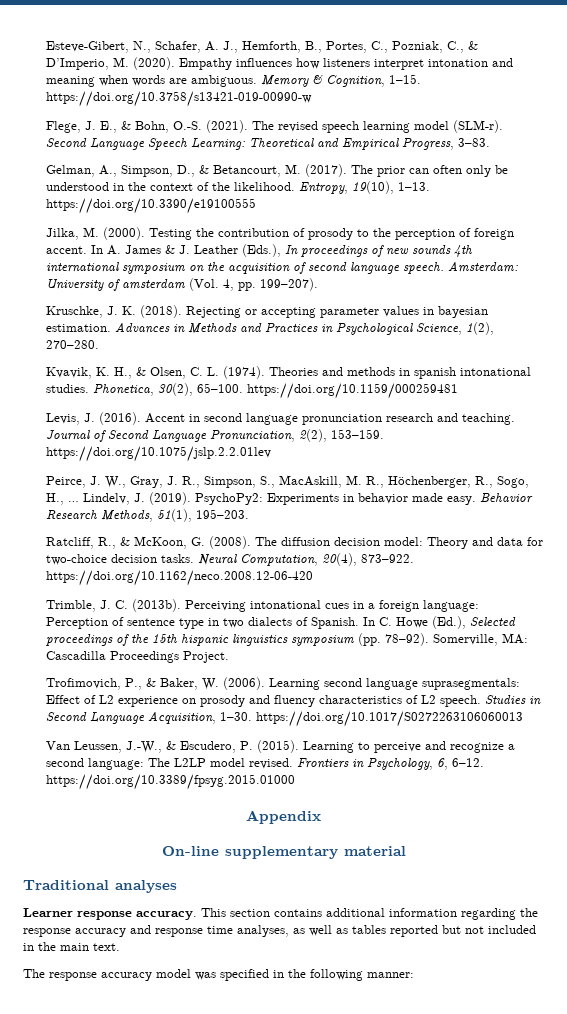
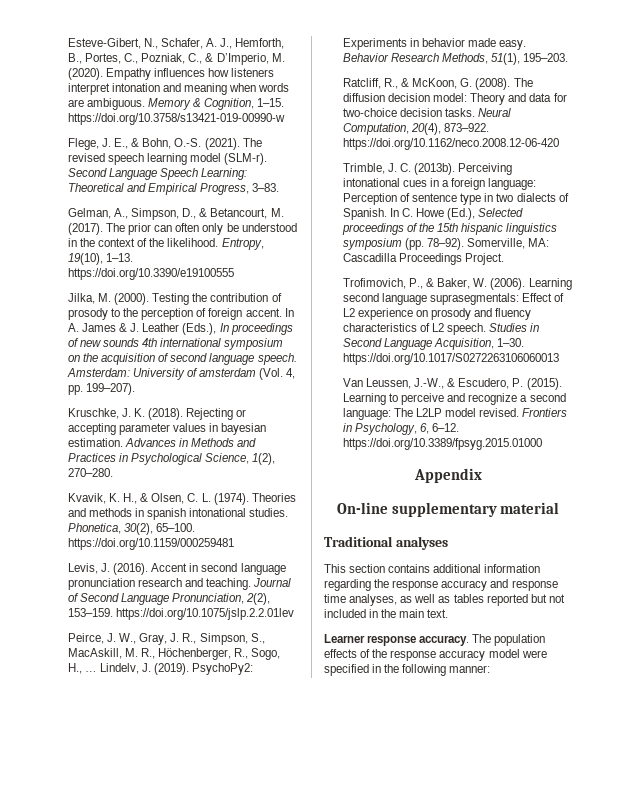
- Learner response accuracy.
- The response accuracy model was specified in the following manner:
+ Learner response accuracy. The population effects of the response accuracy model were specified in the following manner:

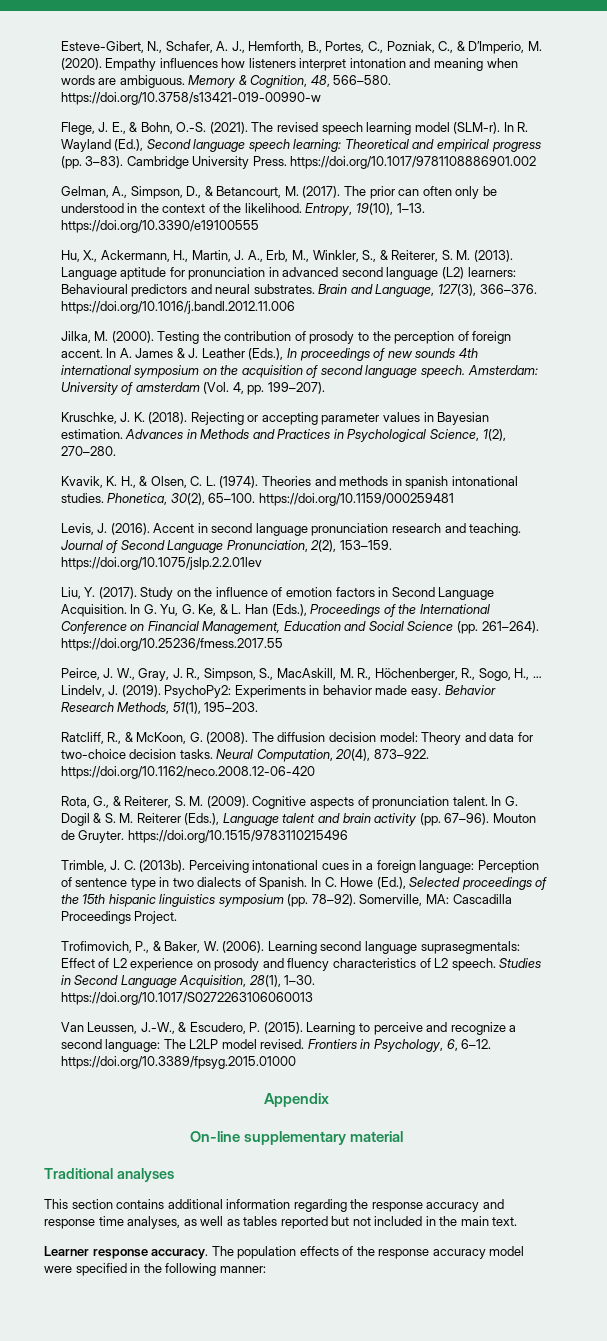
- Memory & Cognition, 1–15. https://doi.org/10.3758/s13421-019-00990-w
+ Memory & Cognition, 48, 566–580. https://doi.org/10.3758/s13421-019-00990-w
- Second Language Speech Learning: Theoretical and Empirical Progress, 3–83.
+ In R. Wayland (Ed.), Second language speech learning: Theoretical and empirical progress (pp. 3–83). Cambridge University Press. https://doi.org/10.1017/9781108886901.002
+ Hu, X., Ackermann, H., Martin, J. A., Erb, M., Winkler, S., & Reiterer, S. M. (2013). Language aptitude for pronunciation in advanced second language (L2) learners: Behavioural predictors and neural substrates. Brain and Language, 127(3), 366–376. https://doi.org/10.1016/j.bandl.2012.11.006
- Rejecting or accepting parameter values in bayesian estimation.
+ Rejecting or accepting parameter values in Bayesian estimation.
+ Liu, Y. (2017). Study on the influence of emotion factors in Second Language Acquisition. In G. Yu, G. Ke, & L. Han (Eds.), Proceedings of the International Conference on Financial Management, Education and Social Science (pp. 261–264). https://doi.org/10.25236/fmess.2017.55
+ Rota, G., & Reiterer, S. M. (2009). Cognitive aspects of pronunciation talent. In G. Dogil & S. M. Reiterer (Eds.), Language talent and brain activity (pp. 67–96). Mouton de Gruyter. https://doi.org/10.1515/9783110215496
- Studies in Second Language Acquisition, 1–30. https://doi.org/10.1017/S0272263106060013
+ Studies in Second Language Acquisition, 28(1), 1–30. https://doi.org/10.1017/S0272263106060013

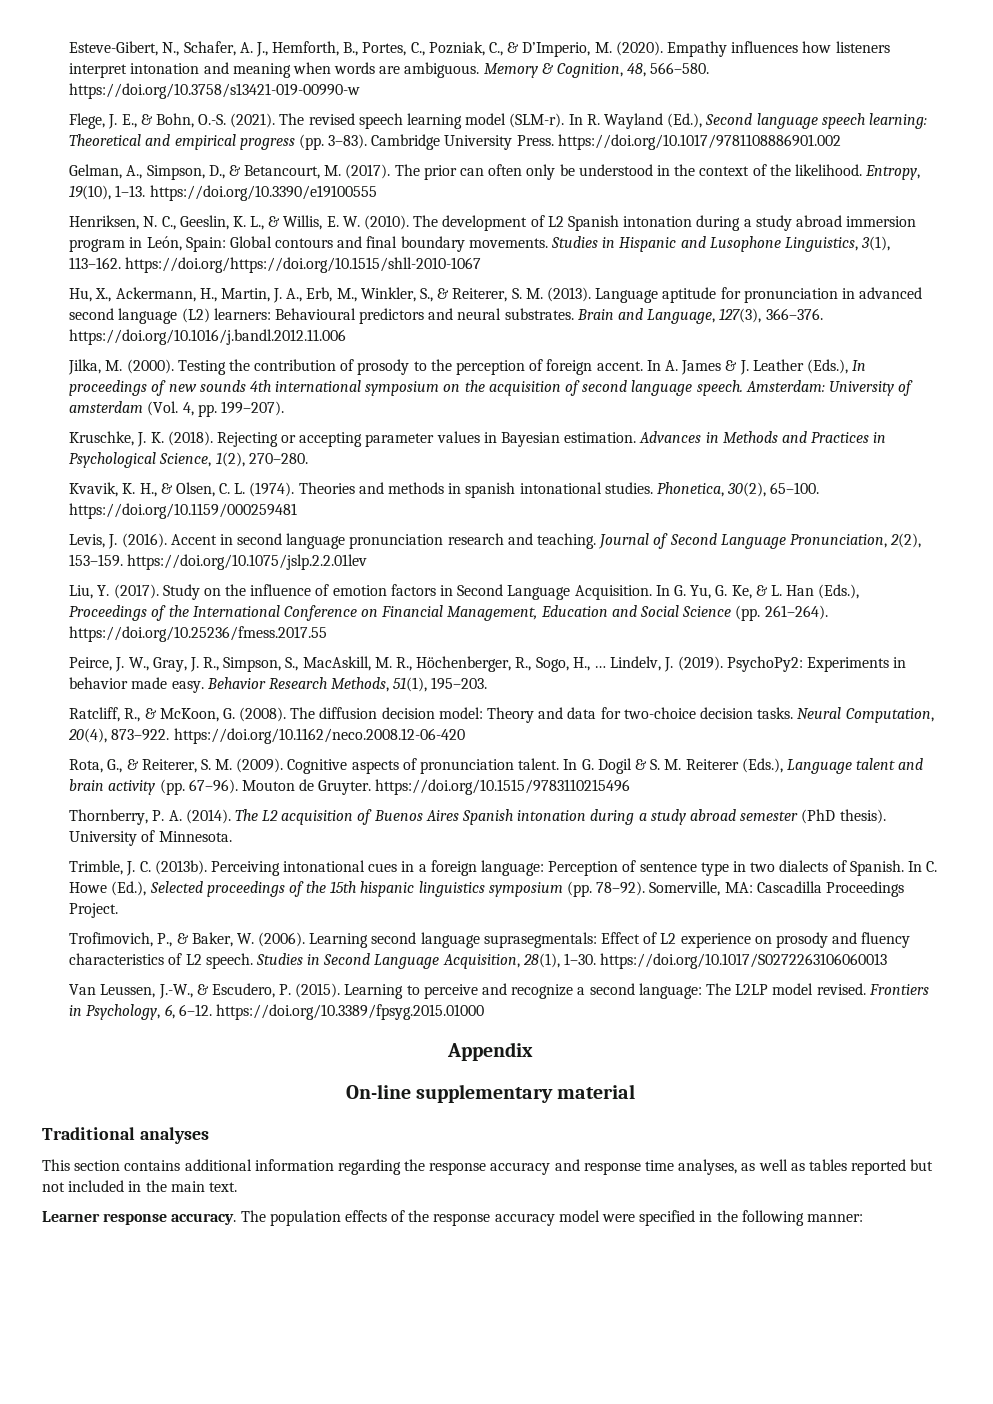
+ Henriksen, N. C., Geeslin, K. L., & Willis, E. W. (2010). The development of L2 Spanish intonation during a study abroad immersion program in León, Spain: Global contours and final boundary movements. Studies in Hispanic and Lusophone Linguistics, 3(1), 113–162. https://doi.org/https://doi.org/10.1515/shll-2010-1067
+ Thornberry, P. A. (2014). The L2 acquisition of Buenos Aires Spanish intonation during a study abroad semester (PhD thesis). University of Minnesota.

